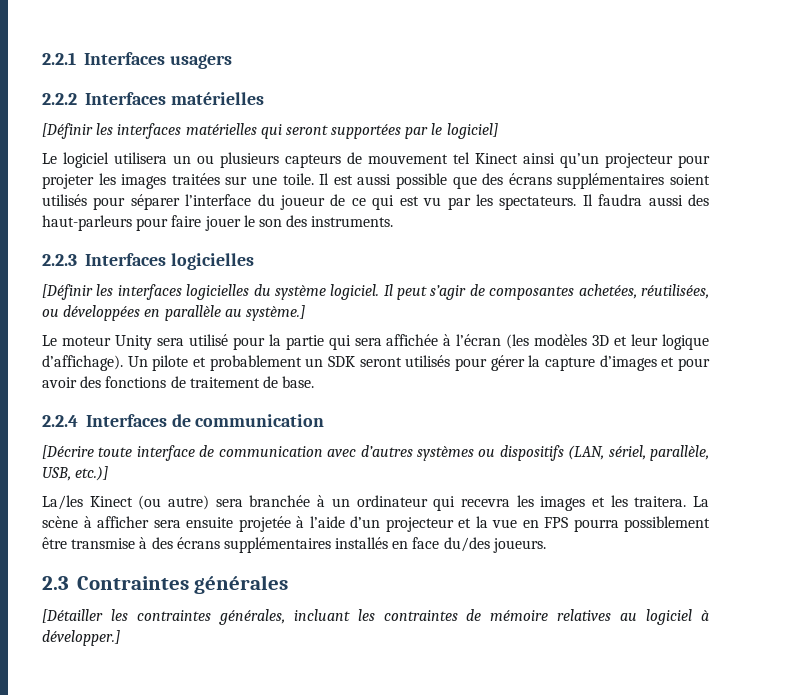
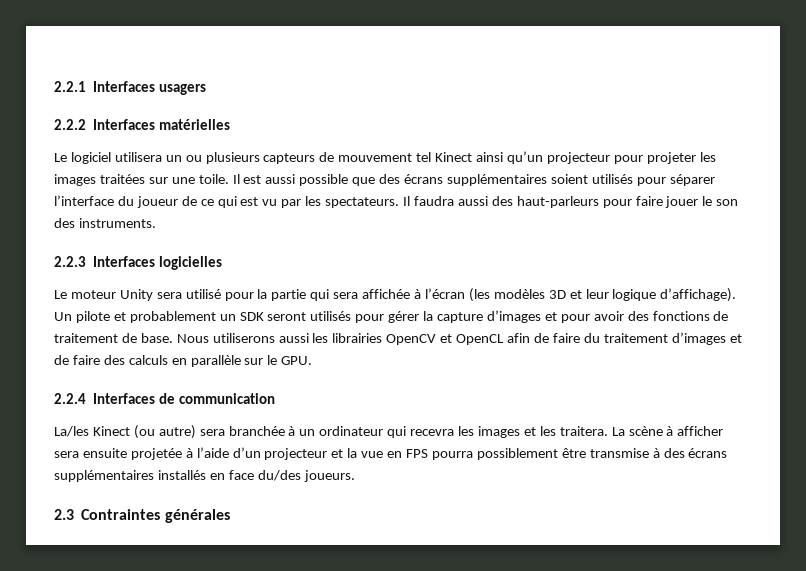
- [Définir les interfaces matérielles qui seront supportées par le logiciel]
- [Définir les interfaces logicielles du système logiciel. Il peut s’agir de composantes achetées, réutilisées, ou développées en parallèle au système.]
- Un pilote et probablement un SDK seront utilisés pour gérer la capture d’images et pour avoir des fonctions de traitement de base.
+ Un pilote et probablement un SDK seront utilisés pour gérer la capture d’images et pour avoir des fonctions de traitement de base. Nous utiliserons aussi les librairies OpenCV et OpenCL afin de faire du traitement d’images et de faire des calculs en parallèle sur le GPU.
  2.2.4 Interfaces de communication
- [Décrire toute interface de communication avec d’autres systèmes ou dispositifs (LAN, sériel, parallèle, USB, etc.)]
- [Détailler les contraintes générales, incluant les contraintes de mémoire relatives au logiciel à développer.]

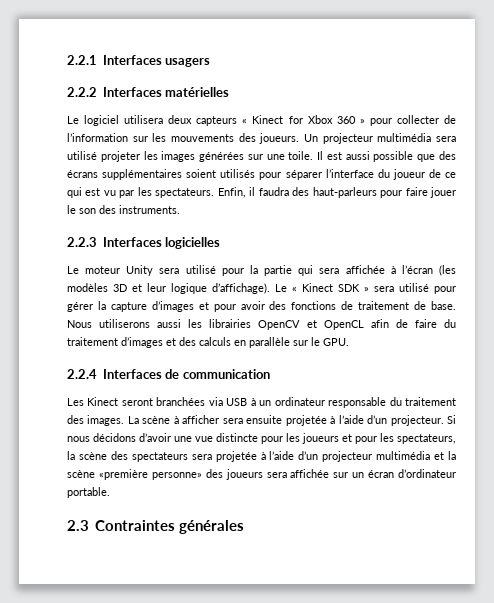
- Le logiciel utilisera un ou plusieurs capteurs de mouvement tel Kinect ainsi qu’un projecteur pour projeter les images traitées sur une toile.
+ Le logiciel utilisera deux capteurs « Kinect for Xbox 360 » pour collecter de l’information sur les mouvements des joueurs. Un projecteur multimédia sera utilisé projeter les images générées sur une toile.
- Il faudra aussi des haut-parleurs pour faire jouer le son des instruments.
+ Enfin, il faudra des haut-parleurs pour faire jouer le son des instruments.
- Un pilote et probablement un SDK seront utilisés pour gérer la capture d’images et pour avoir des fonctions de traitement de base.
+ Le « Kinect SDK » sera utilisé pour gérer la capture d’images et pour avoir des fonctions de traitement de base.
- Nous utiliserons aussi les librairies OpenCV et OpenCL afin de faire du traitement d’images et de faire des calculs en parallèle sur le GPU.
+ Nous utiliserons aussi les librairies OpenCV et OpenCL afin de faire du traitement d’images et des calculs en parallèle sur le GPU.
- La/les Kinect (ou autre) sera branchée à un ordinateur qui recevra les images et les traitera.
+ Les Kinect seront branchées via USB à un ordinateur responsable du traitement des images.
- La scène à afficher sera ensuite projetée à l’aide d’un projecteur et la vue en FPS pourra possiblement être transmise à des écrans supplémentaires installés en face du/des joueurs.
+ La scène à afficher sera ensuite projetée à l’aide d’un projecteur. Si nous décidons d’avoir une vue distincte pour les joueurs et pour les spectateurs, la scène des spectateurs sera projetée à l’aide d’un projecteur multimédia et la scène «première personne» des joueurs sera affichée sur un écran d’ordinateur portable.

